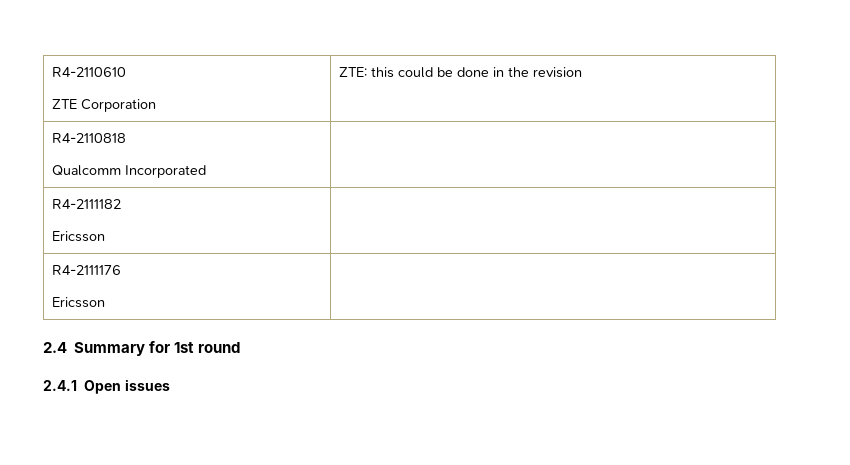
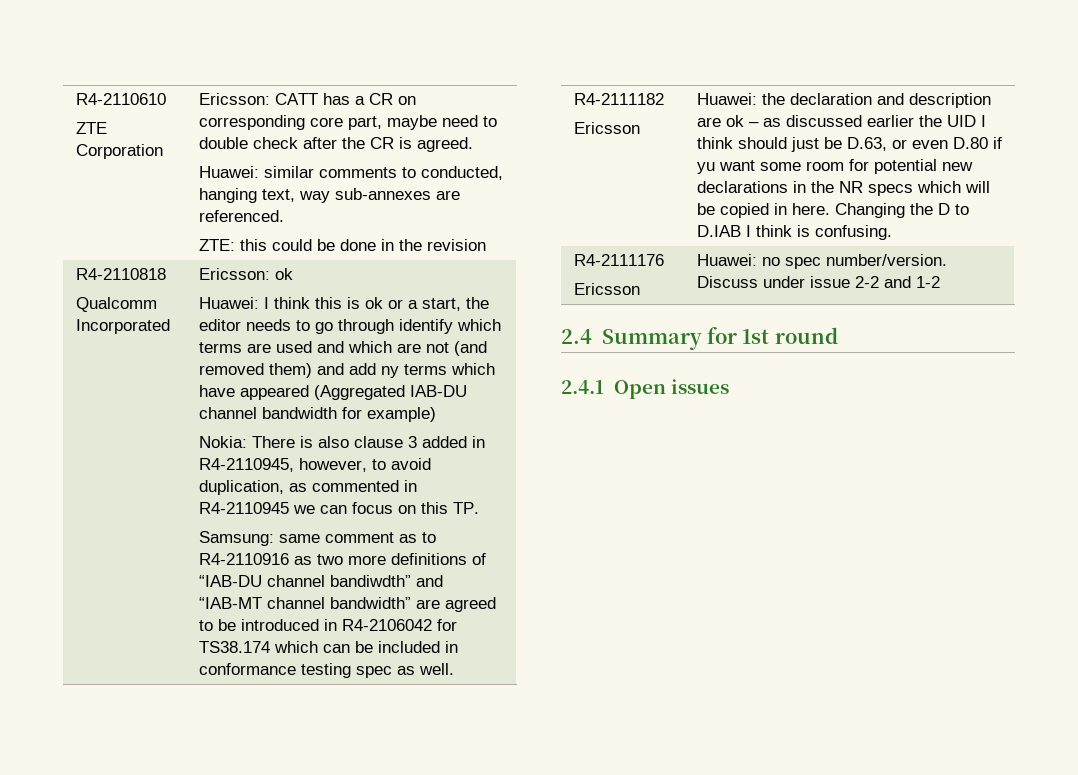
+ Ericsson: CATT has a CR on corresponding core part, maybe need to double check after the CR is agreed.
+ Huawei: similar comments to conducted, hanging text, way sub-annexes are referenced.
+ Ericsson: ok
+ Huawei: I think this is ok or a start, the editor needs to go through identify which terms are used and which are not (and removed them) and add ny terms which have appeared (Aggregated IAB-DU channel bandwidth for example)
+ Nokia: There is also clause 3 added in R4-2110945, however, to avoid duplication, as commented in R4-2110945 we can focus on this TP.
+ Samsung: same comment as to R4-2110916 as two more definitions of “IAB-DU channel bandiwdth” and “IAB-MT channel bandwidth” are agreed to be introduced in R4-2106042 for TS38.174 which can be included in conformance testing spec as well.
  R4-2111182
- Ericsson |
+ Ericsson | Huawei: the declaration and description are ok – as discussed earlier the UID I think should just be D.63, or even D.80 if yu want some room for potential new declarations in the NR specs which will be copied in here. Changing the D to D.IAB I think is confusing.
  R4-2111176
- Ericsson |
+ Ericsson | Huawei: no spec number/version. Discuss under issue 2-2 and 1-2

